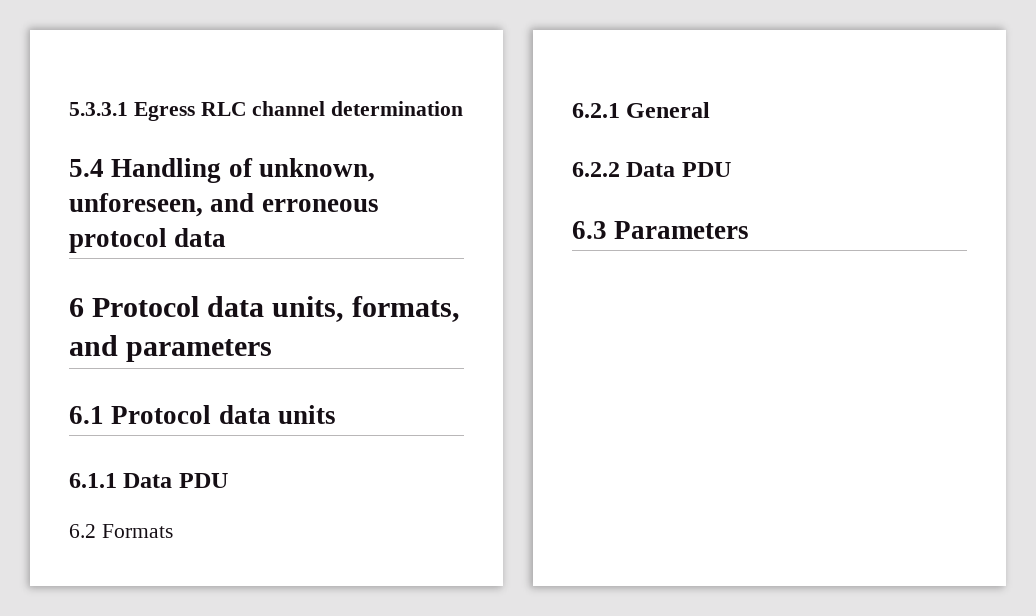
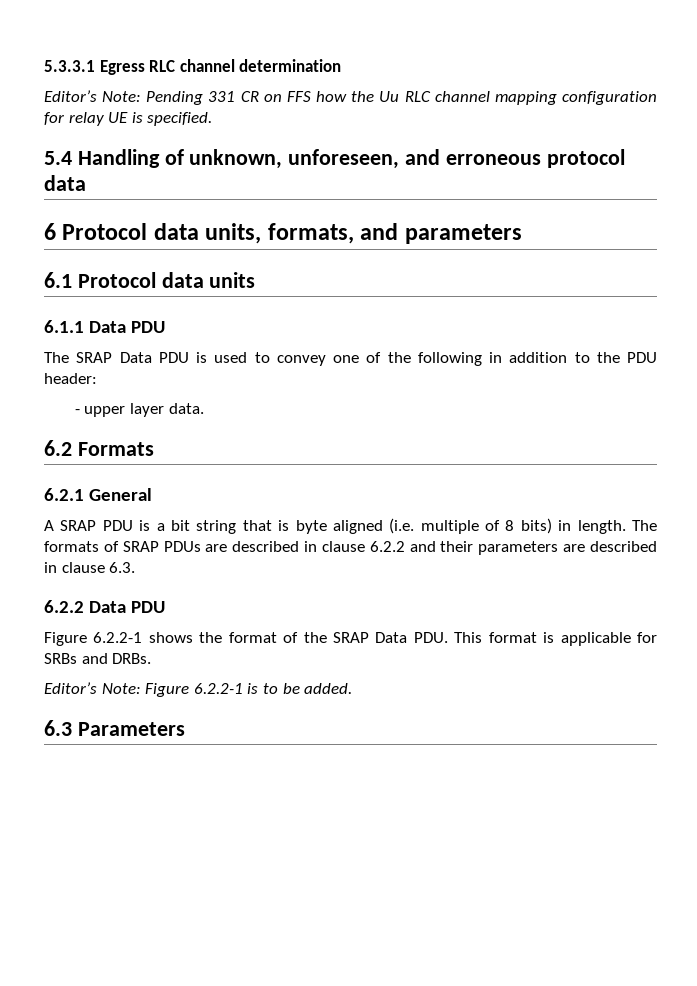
+ Editor’s Note: Pending 331 CR on FFS how the Uu RLC channel mapping configuration for relay UE is specified.
+ The SRAP Data PDU is used to convey one of the following in addition to the PDU header:
+ - upper layer data.
  6.2 Formats
  6.2.1 General
+ A SRAP PDU is a bit string that is byte aligned (i.e. multiple of 8 bits) in length. The formats of SRAP PDUs are described in clause 6.2.2 and their parameters are described in clause 6.3.
  6.2.2 Data PDU
+ Figure 6.2.2-1 shows the format of the SRAP Data PDU. This format is applicable for SRBs and DRBs.
+ Editor’s Note: Figure 6.2.2-1 is to be added.

